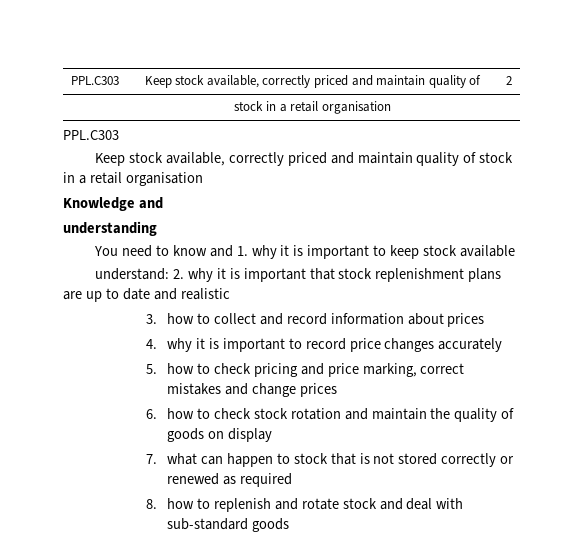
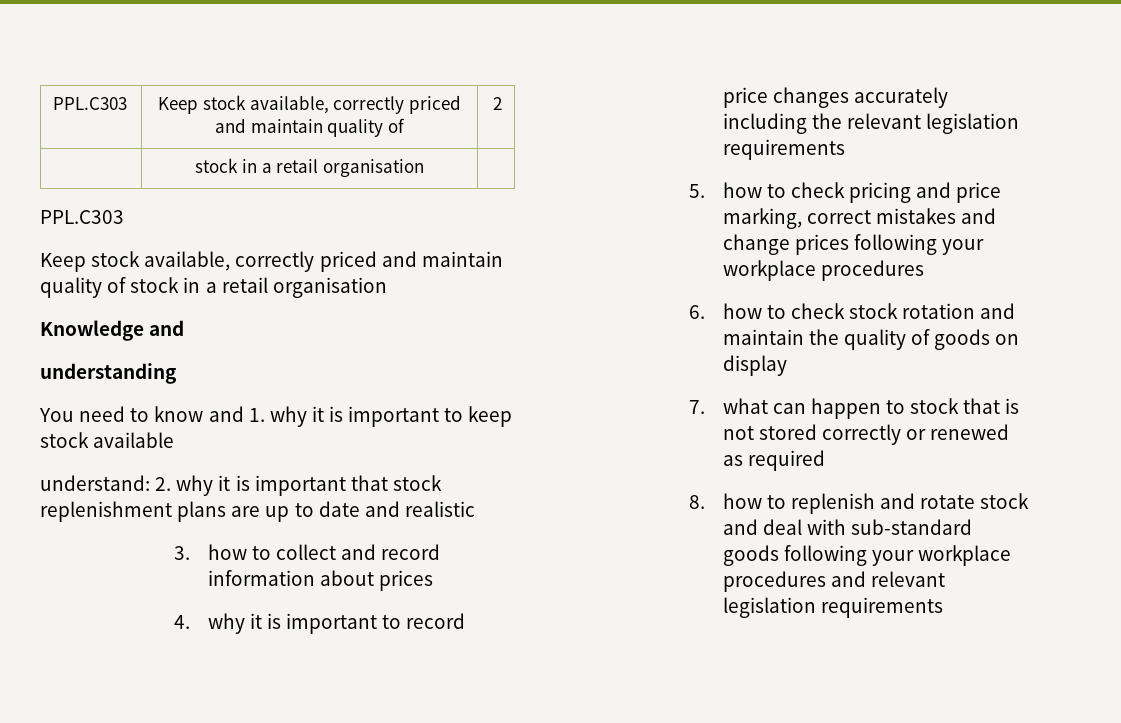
- 4. why it is important to record price changes accurately
+ 4. why it is important to record price changes accurately including the relevant legislation requirements
- 5. how to check pricing and price marking, correct mistakes and change prices
+ 5. how to check pricing and price marking, correct mistakes and change prices following your workplace procedures
- 8. how to replenish and rotate stock and deal with sub-standard goods
+ 8. how to replenish and rotate stock and deal with sub-standard goods following your workplace procedures and relevant legislation requirements

